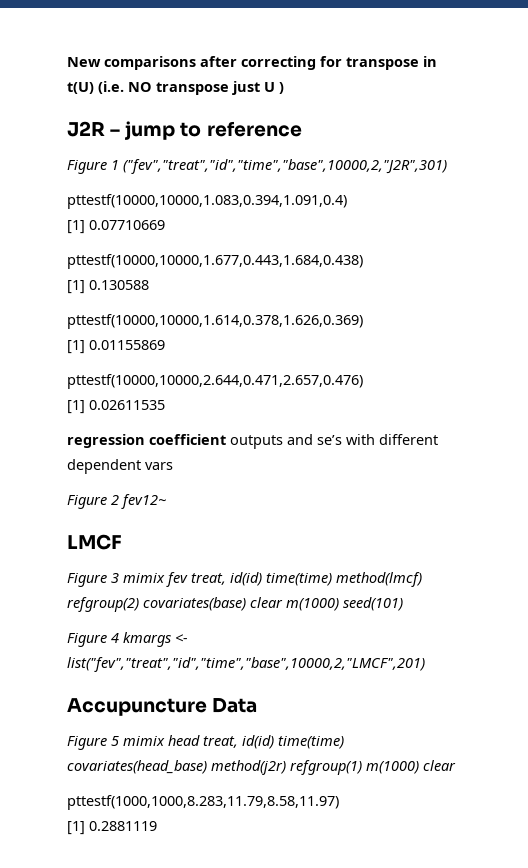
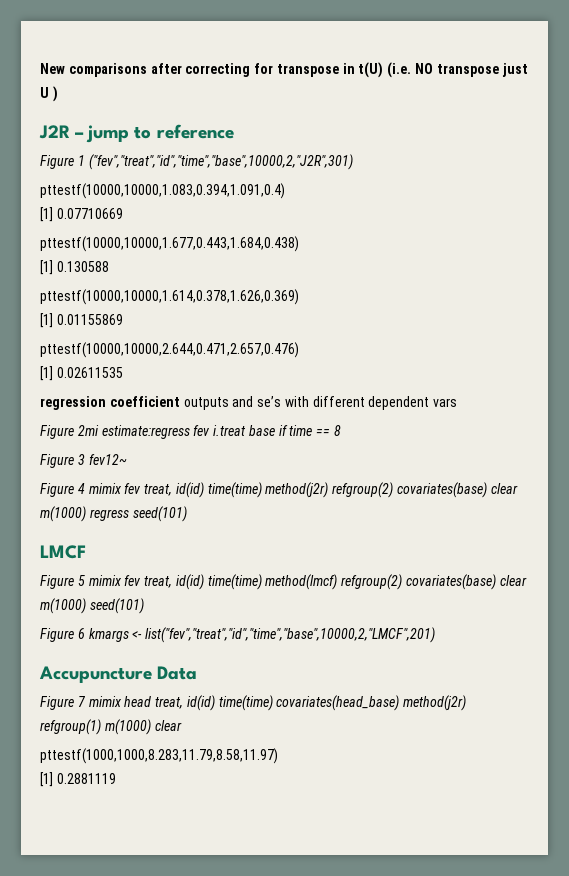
- Figure 2 fev12~
+ Figure 2mi estimate:regress fev i.treat base if time == 8
+ Figure 3 fev12~
+ Figure 4 mimix fev treat, id(id) time(time) method(j2r) refgroup(2) covariates(base) clear m(1000) regress seed(101)
- Figure 3 mimix fev treat, id(id) time(time) method(lmcf) refgroup(2) covariates(base) clear m(1000) seed(101)
+ Figure 5 mimix fev treat, id(id) time(time) method(lmcf) refgroup(2) covariates(base) clear m(1000) seed(101)
- Figure 4 kmargs <- list("fev","treat","id","time","base",10000,2,"LMCF",201)
+ Figure 6 kmargs <- list("fev","treat","id","time","base",10000,2,"LMCF",201)
- Figure 5 mimix head treat, id(id) time(time) covariates(head_base) method(j2r) refgroup(1) m(1000) clear
+ Figure 7 mimix head treat, id(id) time(time) covariates(head_base) method(j2r) refgroup(1) m(1000) clear

